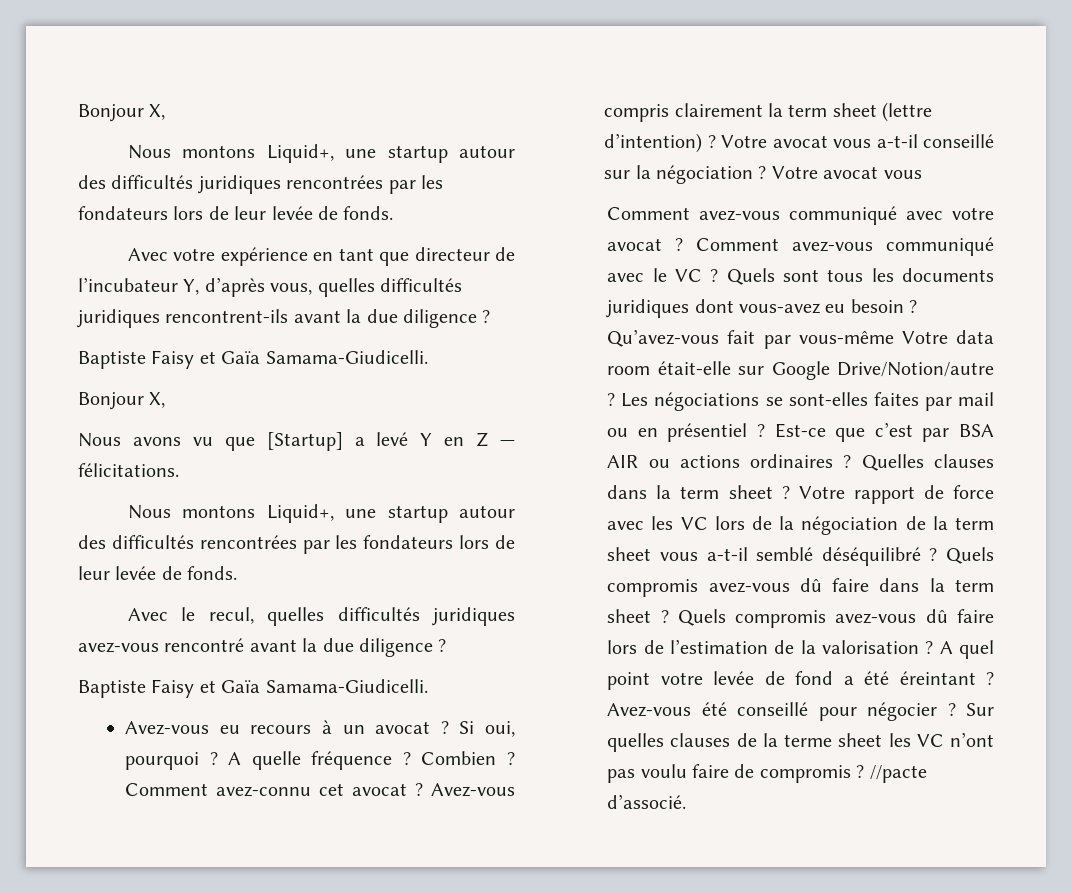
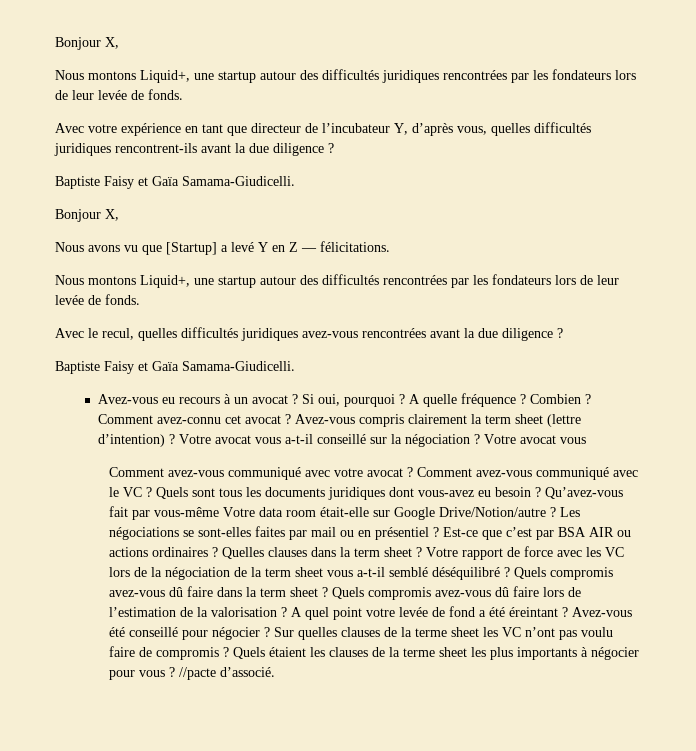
- Avec le recul, quelles difficultés juridiques avez-vous rencontré avant la due diligence ?
+ Avec le recul, quelles difficultés juridiques avez-vous rencontrées avant la due diligence ?
+ Quels étaient les clauses de la terme sheet les plus importants à négocier pour vous ?

